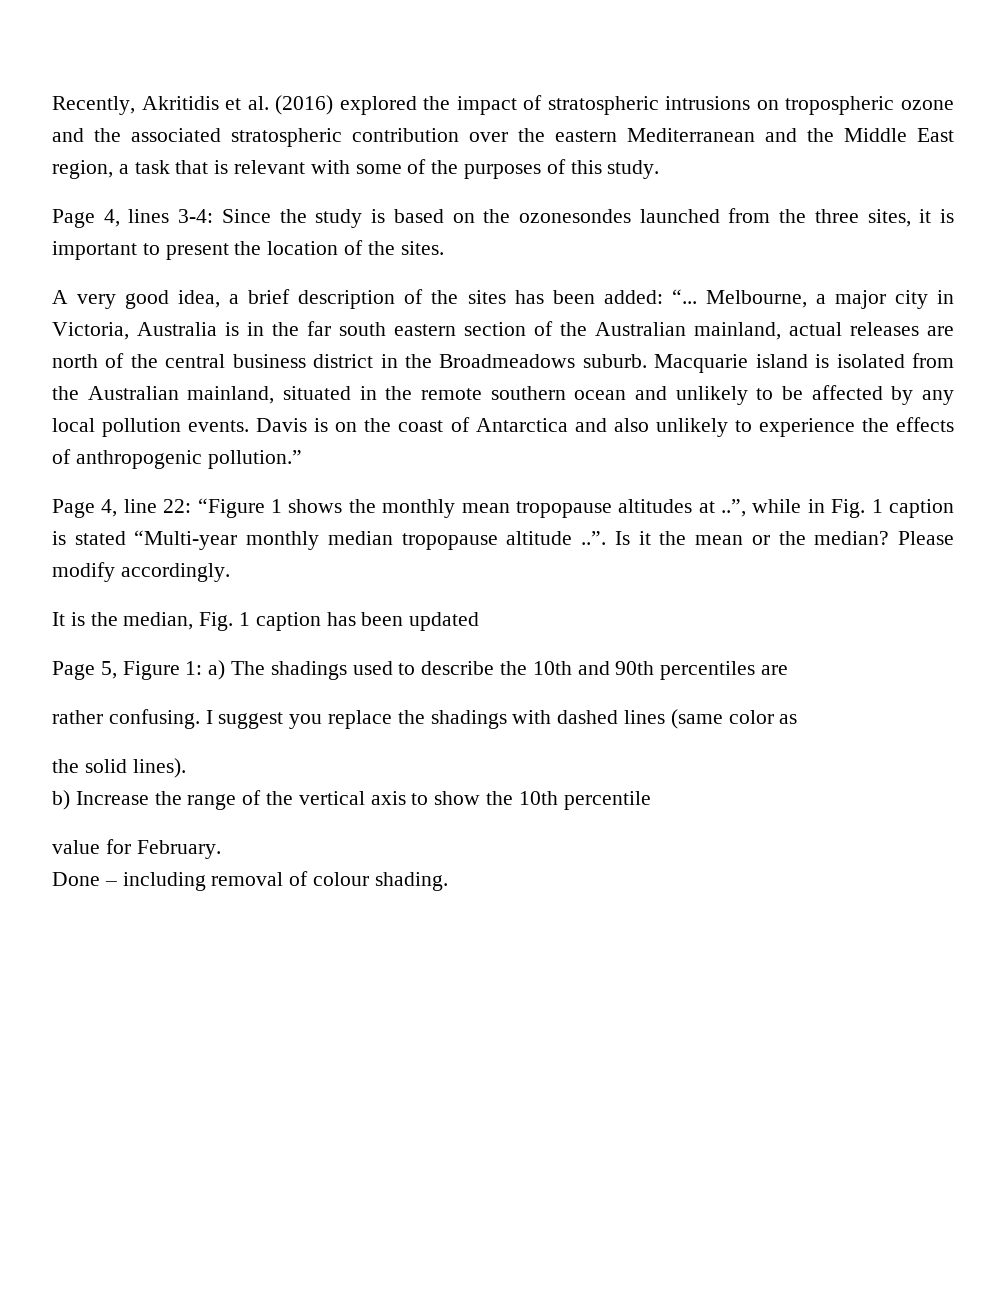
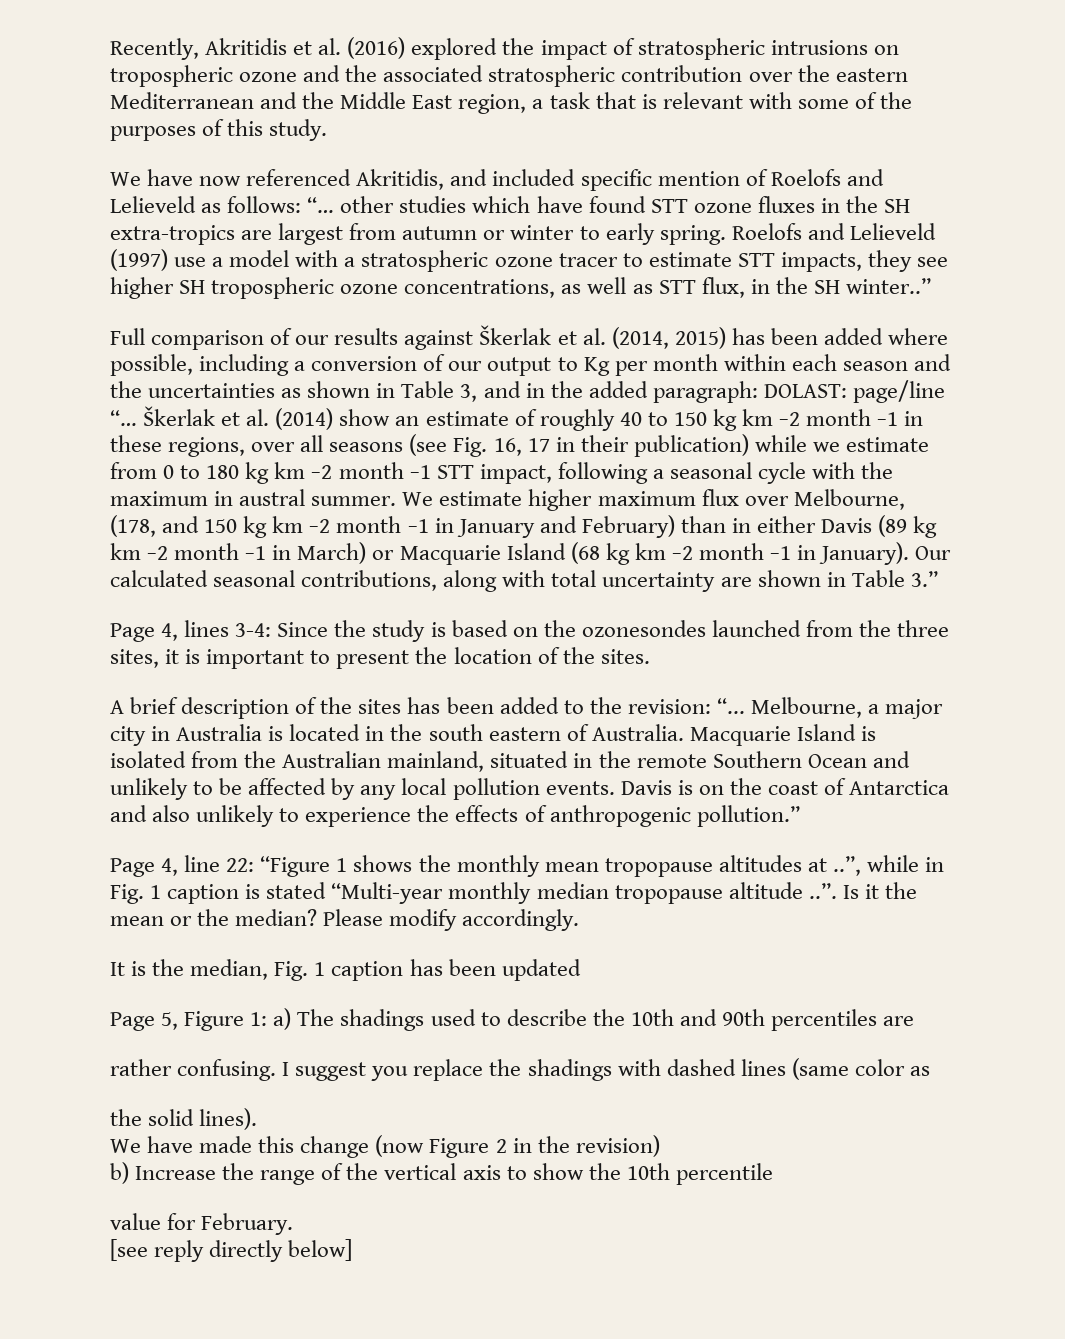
+ We have now referenced Akritidis, and included specific mention of Roelofs and Lelieveld as follows: “… other studies which have found STT ozone fluxes in the SH extra-tropics are largest from autumn or winter to early spring. Roelofs and Lelieveld (1997) use a model with a stratospheric ozone tracer to estimate STT impacts, they see higher SH tropospheric ozone concentrations, as well as STT flux, in the SH winter..”
+ Full comparison of our results against Škerlak et al. (2014, 2015) has been added where possible, including a conversion of our output to Kg per month within each season and the uncertainties as shown in Table 3, and in the added paragraph: DOLAST: page/line “… Škerlak et al. (2014) show an estimate of roughly 40 to 150 kg km −2 month −1 in these regions, over all seasons (see Fig. 16, 17 in their publication) while we estimate from 0 to 180 kg km −2 month −1 STT impact, following a seasonal cycle with the maximum in austral summer. We estimate higher maximum flux over Melbourne, (178, and 150 kg km −2 month −1 in January and February) than in either Davis (89 kg km −2 month −1 in March) or Macquarie Island (68 kg km −2 month −1 in January). Our calculated seasonal contributions, along with total uncertainty are shown in Table 3.”
- A very good idea, a brief description of the sites has been added: “...
+ A brief description of the sites has been added to the revision: “...
- Melbourne, a major city in Victoria, Australia is in the far south eastern section of the Australian mainland, actual releases are north of the central business district in the Broadmeadows suburb. Macquarie island is isolated from the Australian mainland, situated in the remote southern ocean and unlikely to be affected by any local pollution events.
+ Melbourne, a major city in Australia is located in the south eastern of Australia. Macquarie Island is isolated from the Australian mainland, situated in the remote Southern Ocean and unlikely to be affected by any local pollution events.
+ We have made this change (now Figure 2 in the revision)
- Done – including removal of colour shading.
+ [see reply directly below]

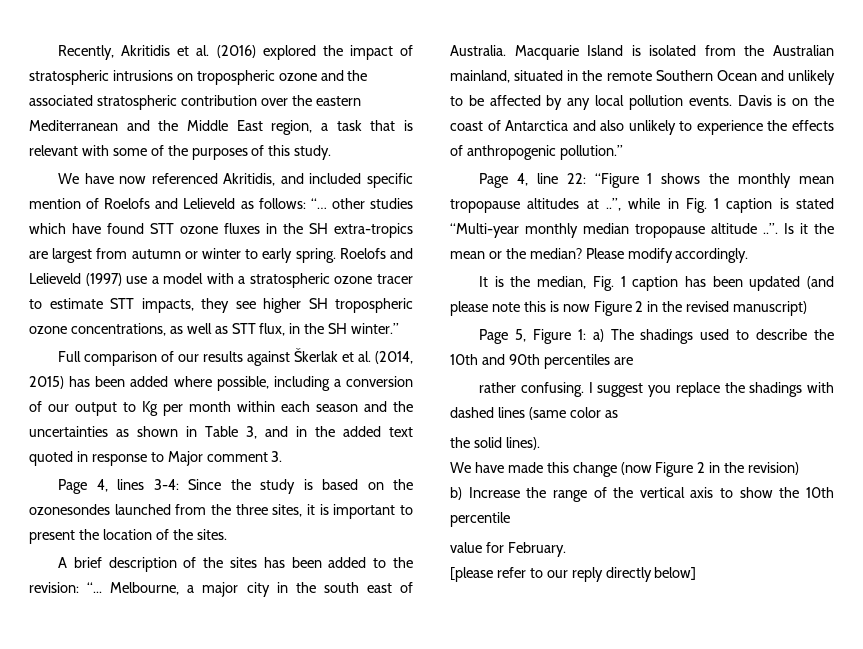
- Roelofs and Lelieveld (1997) use a model with a stratospheric ozone tracer to estimate STT impacts, they see higher SH tropospheric ozone concentrations, as well as STT flux, in the SH winter..”
+ Roelofs and Lelieveld (1997) use a model with a stratospheric ozone tracer to estimate STT impacts, they see higher SH tropospheric ozone concentrations, as well as STT flux, in the SH winter.”
- Full comparison of our results against Škerlak et al. (2014, 2015) has been added where possible, including a conversion of our output to Kg per month within each season and the uncertainties as shown in Table 3, and in the added paragraph: DOLAST: page/line “… Škerlak et al. (2014) show an estimate of roughly 40 to 150 kg km −2 month −1 in these regions, over all seasons (see Fig. 16, 17 in their publication) while we estimate from 0 to 180 kg km −2 month −1 STT impact, following a seasonal cycle with the maximum in austral summer. We estimate higher maximum flux over Melbourne, (178, and 150 kg km −2 month −1 in January and February) than in either Davis (89 kg km −2 month −1 in March) or Macquarie Island (68 kg km −2 month −1 in January). Our calculated seasonal contributions, along with total uncertainty are shown in Table 3.”
+ Full comparison of our results against Škerlak et al. (2014, 2015) has been added where possible, including a conversion of our output to Kg per month within each season and the uncertainties as shown in Table 3, and in the added text quoted in response to Major comment 3.
- Melbourne, a major city in Australia is located in the south eastern of Australia.
+ Melbourne, a major city in the south east of Australia.
- It is the median, Fig. 1 caption has been updated
+ It is the median, Fig. 1 caption has been updated (and please note this is now Figure 2 in the revised manuscript)
- [see reply directly below]
+ [please refer to our reply directly below]

